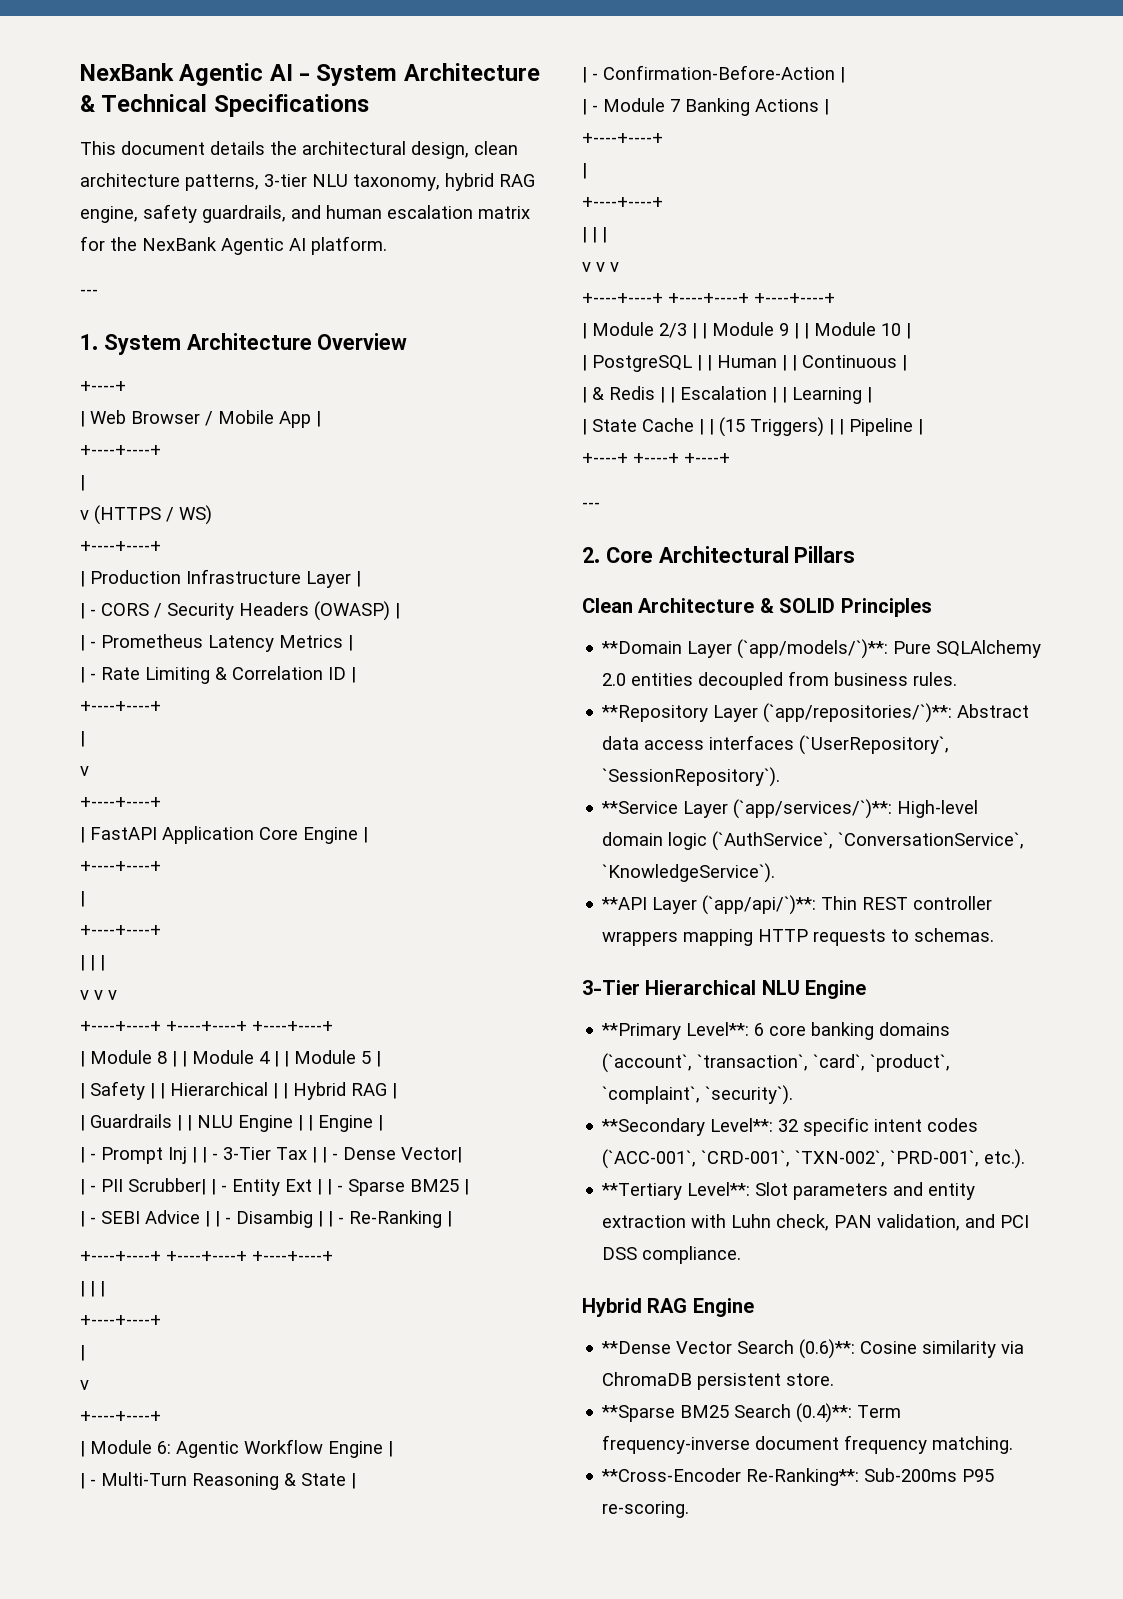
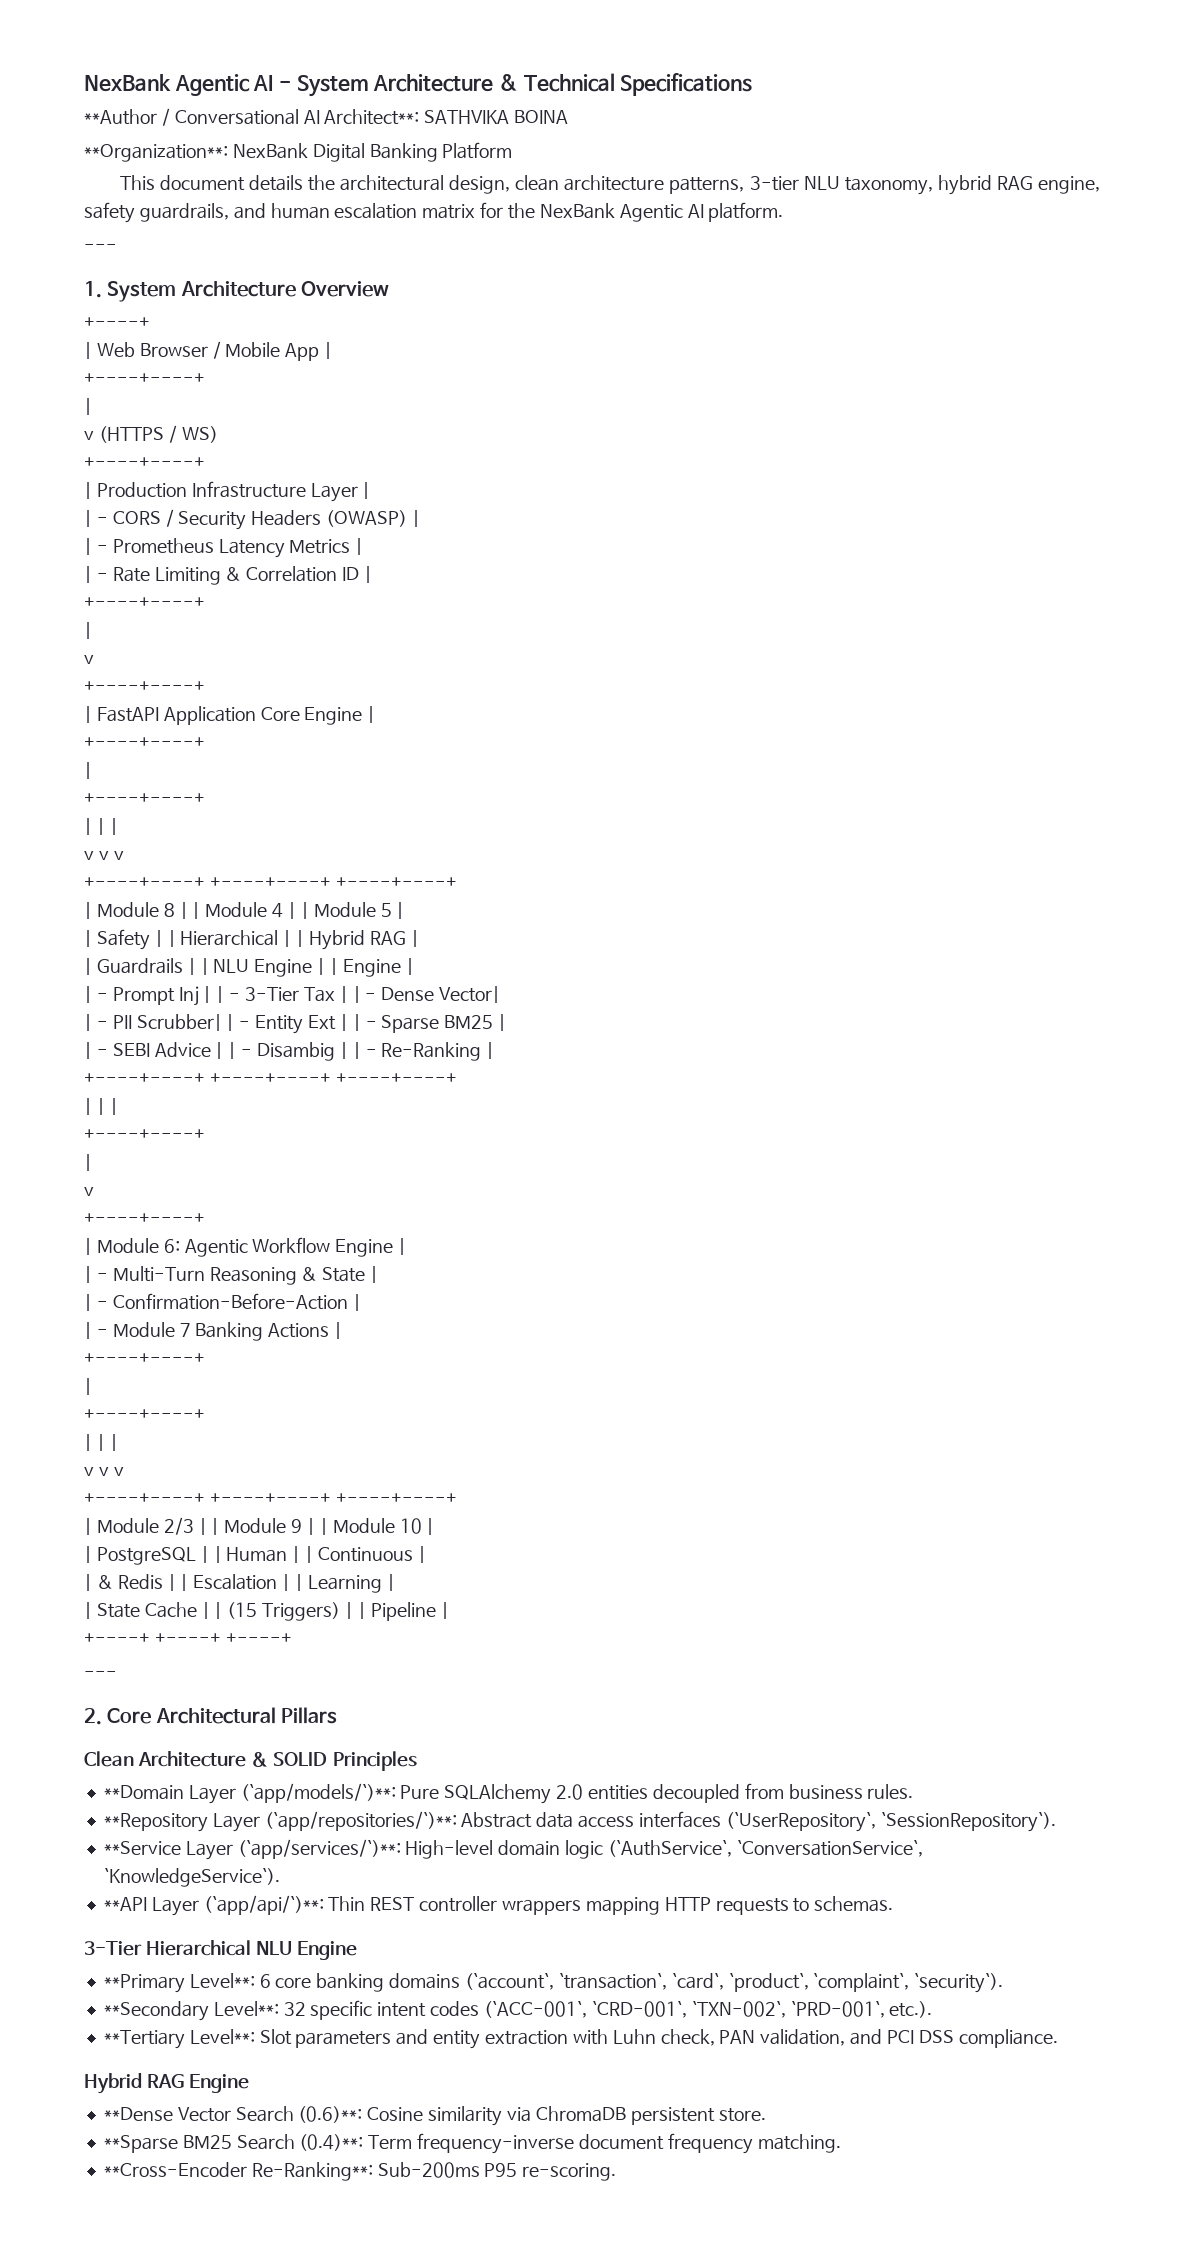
+ **Author / Conversational AI Architect**: SATHVIKA BOINA
+ **Organization**: NexBank Digital Banking Platform

